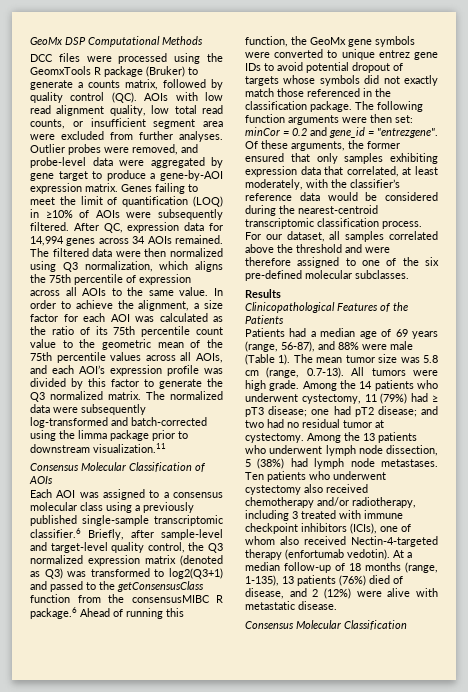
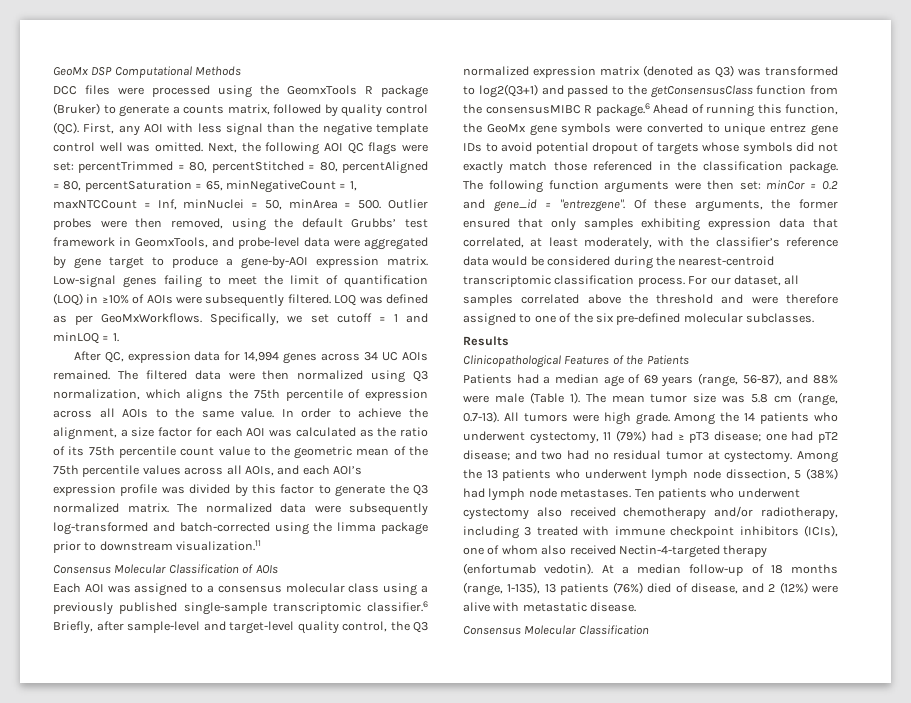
- DCC files were processed using the GeomxTools R package (Bruker) to generate a counts matrix, followed by quality control (QC). AOIs with low read alignment quality, low total read counts, or insufficient segment area were excluded from further analyses. Outlier probes were removed, and probe-level data were aggregated by gene target to produce a gene-by-AOI expression matrix.
+ DCC files were processed using the GeomxTools R package (Bruker) to generate a counts matrix, followed by quality control (QC). First, any AOI with less signal than the negative template control well was omitted. Next, the following AOI QC flags were set: percentTrimmed = 80, percentStitched = 80, percentAligned = 80, percentSaturation = 65, minNegativeCount = 1, maxNTCCount = Inf, minNuclei = 50, minArea = 500. Outlier probes were then removed, using the default Grubbs’ test framework in GeomxTools, and probe-level data were aggregated by gene target to produce a gene-by-AOI expression matrix.
- Genes failing to meet the limit of quantification (LOQ) in ≥10% of AOIs were subsequently filtered. After QC, expression data for 14,994 genes across 34 AOIs remained.
+ Low-signal genes failing to meet the limit of quantification (LOQ) in ≥10% of AOIs were subsequently filtered. LOQ was defined as per GeoMxWorkflows. Specifically, we set cutoff = 1 and minLOQ = 1.
+ After QC, expression data for 14,994 genes across 34 UC AOIs remained.

